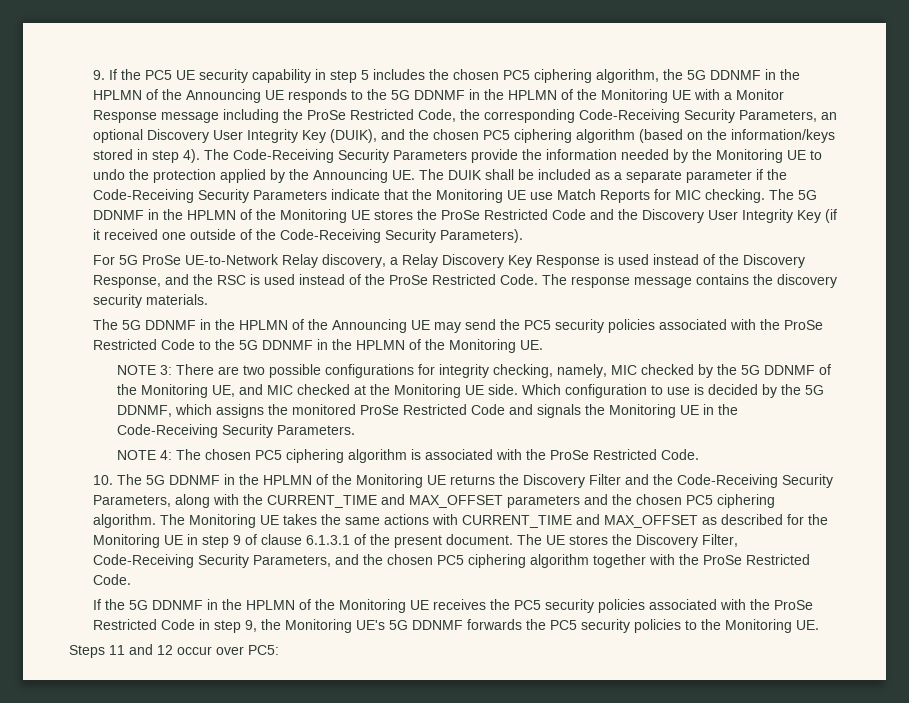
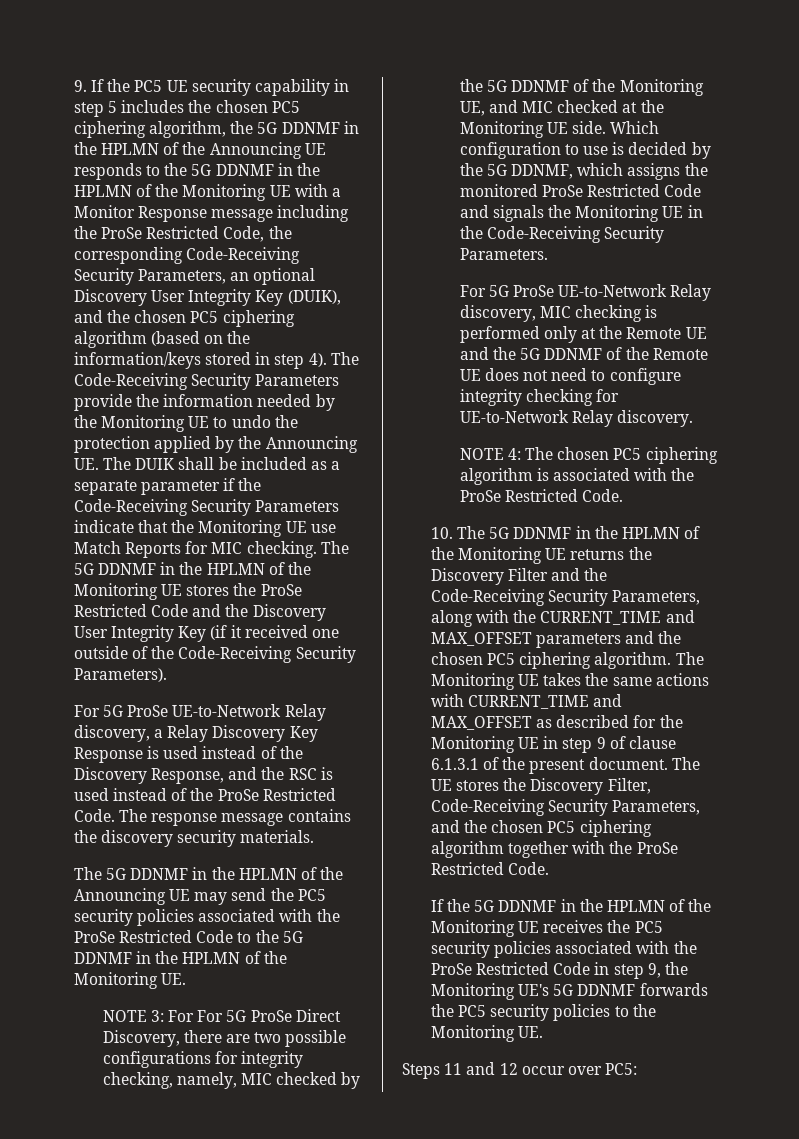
- NOTE 3: There are two possible configurations for integrity checking, namely, MIC checked by the 5G DDNMF of the Monitoring UE, and MIC checked at the Monitoring UE side.
+ NOTE 3: For For 5G ProSe Direct Discovery, there are two possible configurations for integrity checking, namely, MIC checked by the 5G DDNMF of the Monitoring UE, and MIC checked at the Monitoring UE side.
+ For 5G ProSe UE-to-Network Relay discovery, MIC checking is performed only at the Remote UE and the 5G DDNMF of the Remote UE does not need to configure integrity checking for UE-to-Network Relay discovery.

